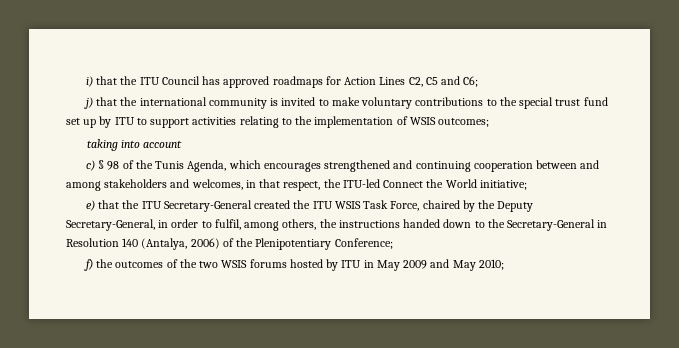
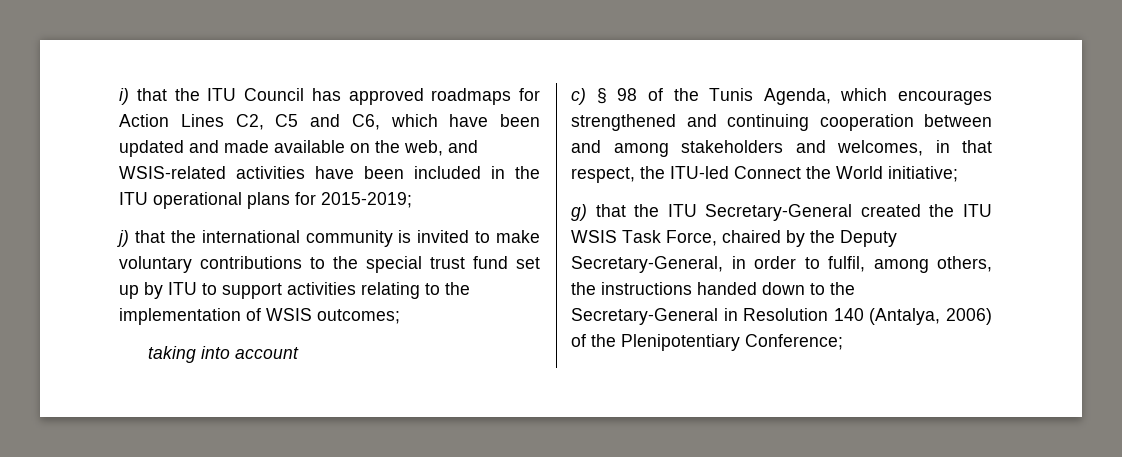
- i) that the ITU Council has approved roadmaps for Action Lines C2, C5 and C6;
+ i) that the ITU Council has approved roadmaps for Action Lines C2, C5 and C6, which have been updated and made available on the web, and WSIS-related activities have been included in the ITU operational plans for 2015-2019;
- e) that the ITU Secretary-General created the ITU WSIS Task Force, chaired by the Deputy Secretary-General, in order to fulfil, among others, the instructions handed down to the Secretary-General in Resolution 140 (Antalya, 2006) of the Plenipotentiary Conference;
+ g) that the ITU Secretary-General created the ITU WSIS Task Force, chaired by the Deputy Secretary-General, in order to fulfil, among others, the instructions handed down to the Secretary-General in Resolution 140 (Antalya, 2006) of the Plenipotentiary Conference;
- f) the outcomes of the two WSIS forums hosted by ITU in May 2009 and May 2010;

